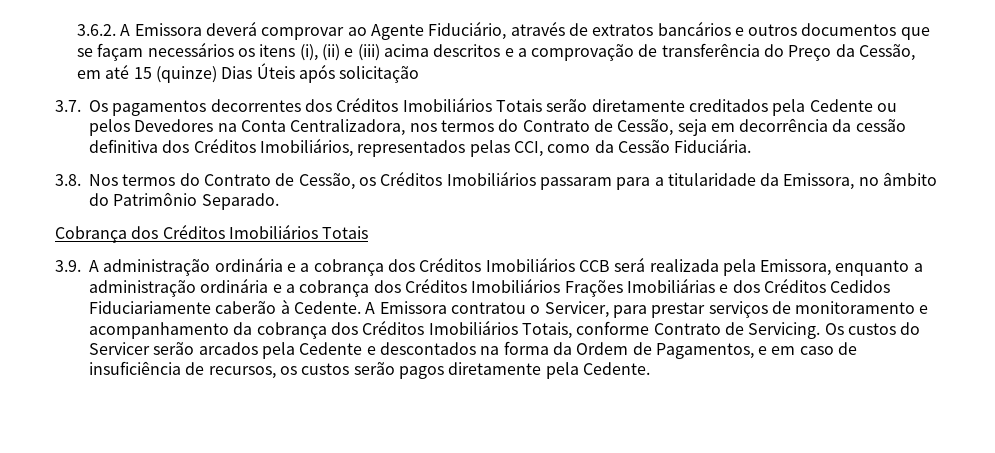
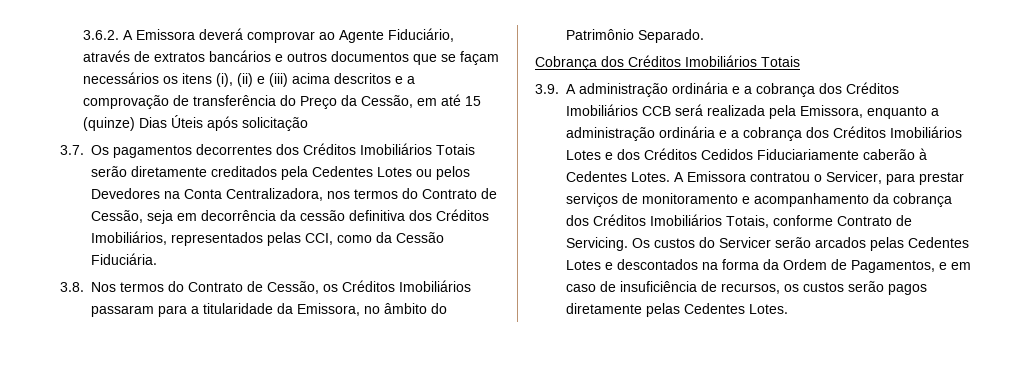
- 3.7. Os pagamentos decorrentes dos Créditos Imobiliários Totais serão diretamente creditados pela Cedente ou pelos Devedores na Conta Centralizadora, nos termos do Contrato de Cessão, seja em decorrência da cessão definitiva dos Créditos Imobiliários, representados pelas CCI, como da Cessão Fiduciária.
+ 3.7. Os pagamentos decorrentes dos Créditos Imobiliários Totais serão diretamente creditados pela Cedentes Lotes ou pelos Devedores na Conta Centralizadora, nos termos do Contrato de Cessão, seja em decorrência da cessão definitiva dos Créditos Imobiliários, representados pelas CCI, como da Cessão Fiduciária.
- 3.9. A administração ordinária e a cobrança dos Créditos Imobiliários CCB será realizada pela Emissora, enquanto a administração ordinária e a cobrança dos Créditos Imobiliários Frações Imobiliárias e dos Créditos Cedidos Fiduciariamente caberão à Cedente.
+ 3.9. A administração ordinária e a cobrança dos Créditos Imobiliários CCB será realizada pela Emissora, enquanto a administração ordinária e a cobrança dos Créditos Imobiliários Lotes e dos Créditos Cedidos Fiduciariamente caberão à Cedentes Lotes.
- Os custos do Servicer serão arcados pela Cedente e descontados na forma da Ordem de Pagamentos, e em caso de insuficiência de recursos, os custos serão pagos diretamente pela Cedente.
+ Os custos do Servicer serão arcados pelas Cedentes Lotes e descontados na forma da Ordem de Pagamentos, e em caso de insuficiência de recursos, os custos serão pagos diretamente pelas Cedentes Lotes.

